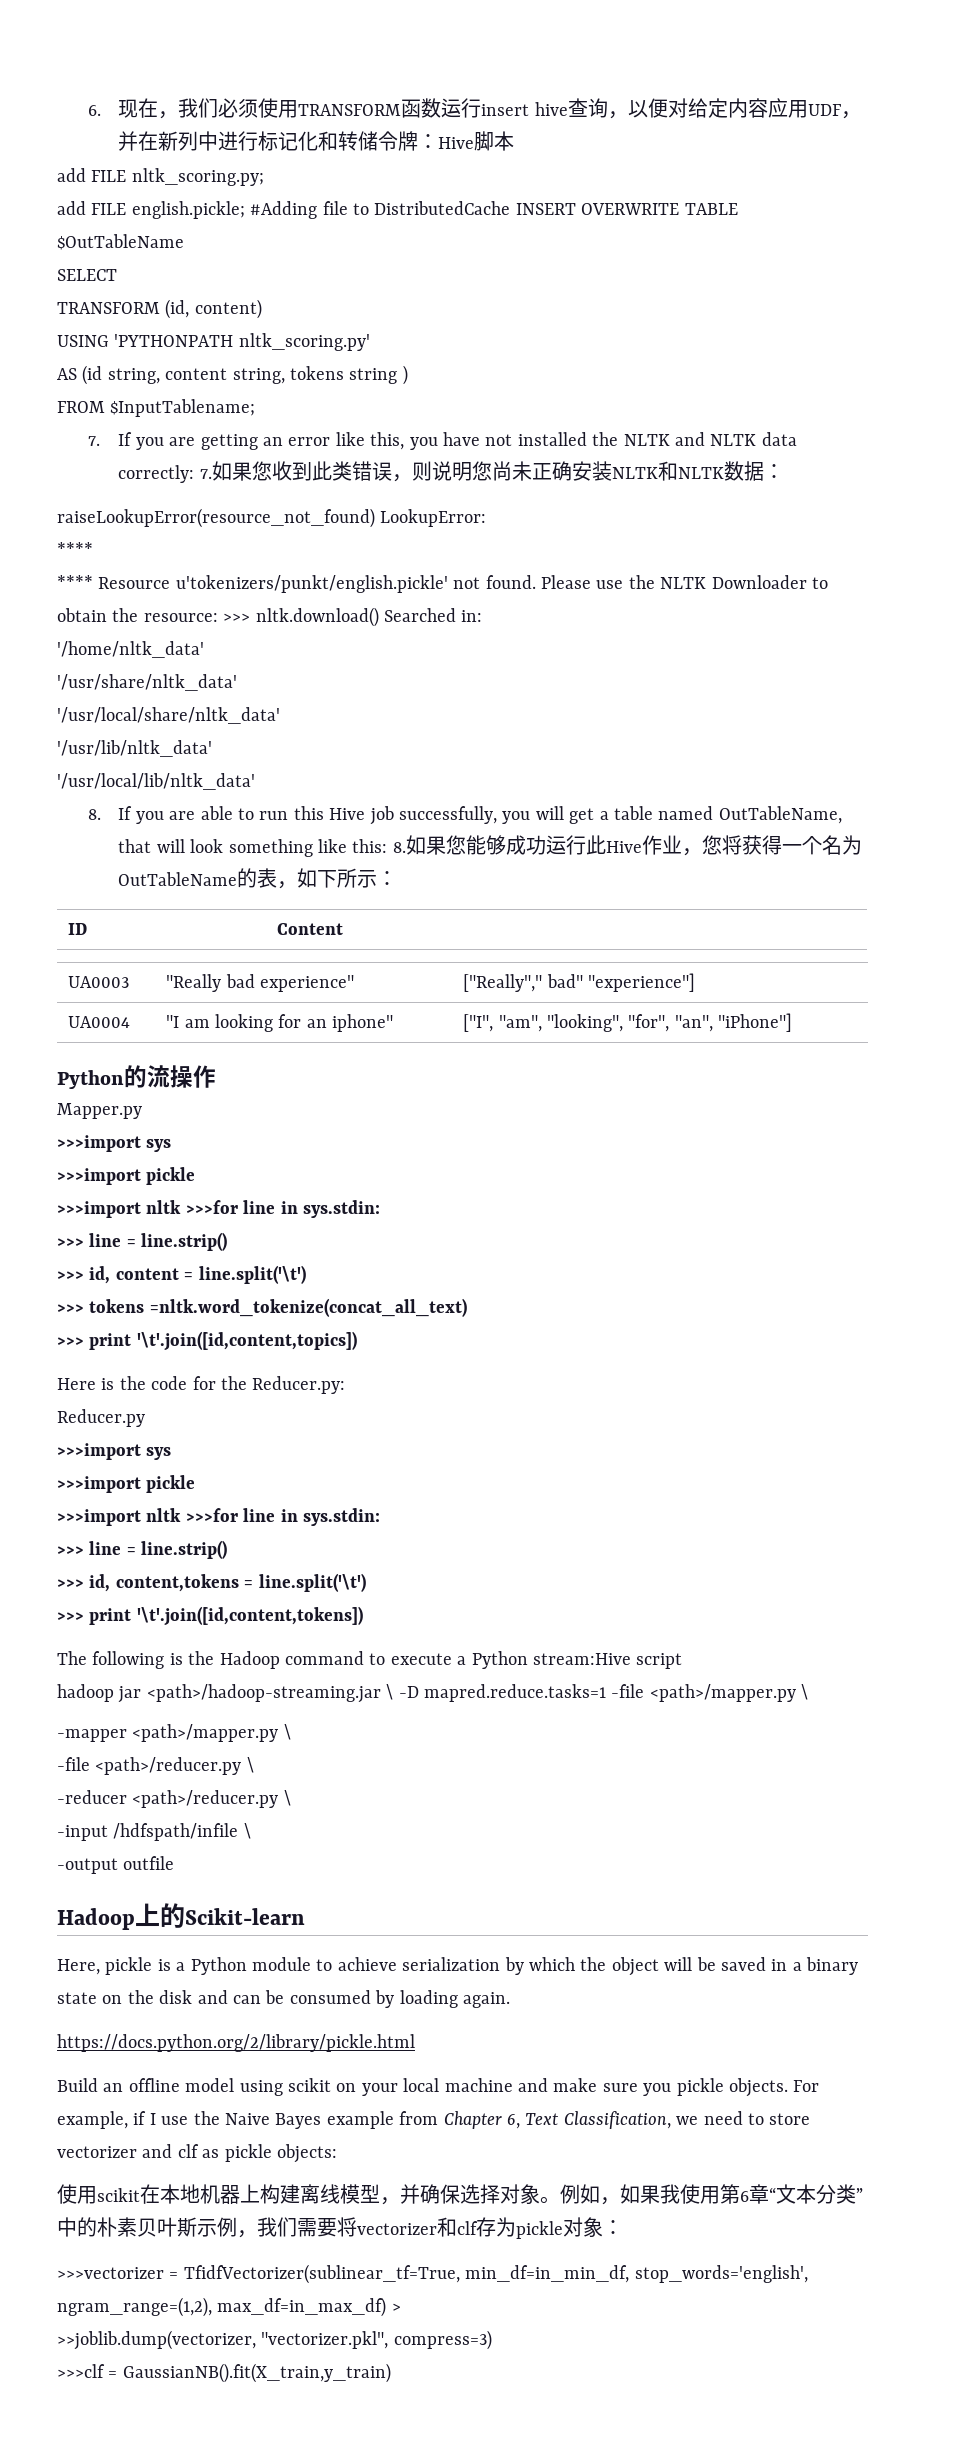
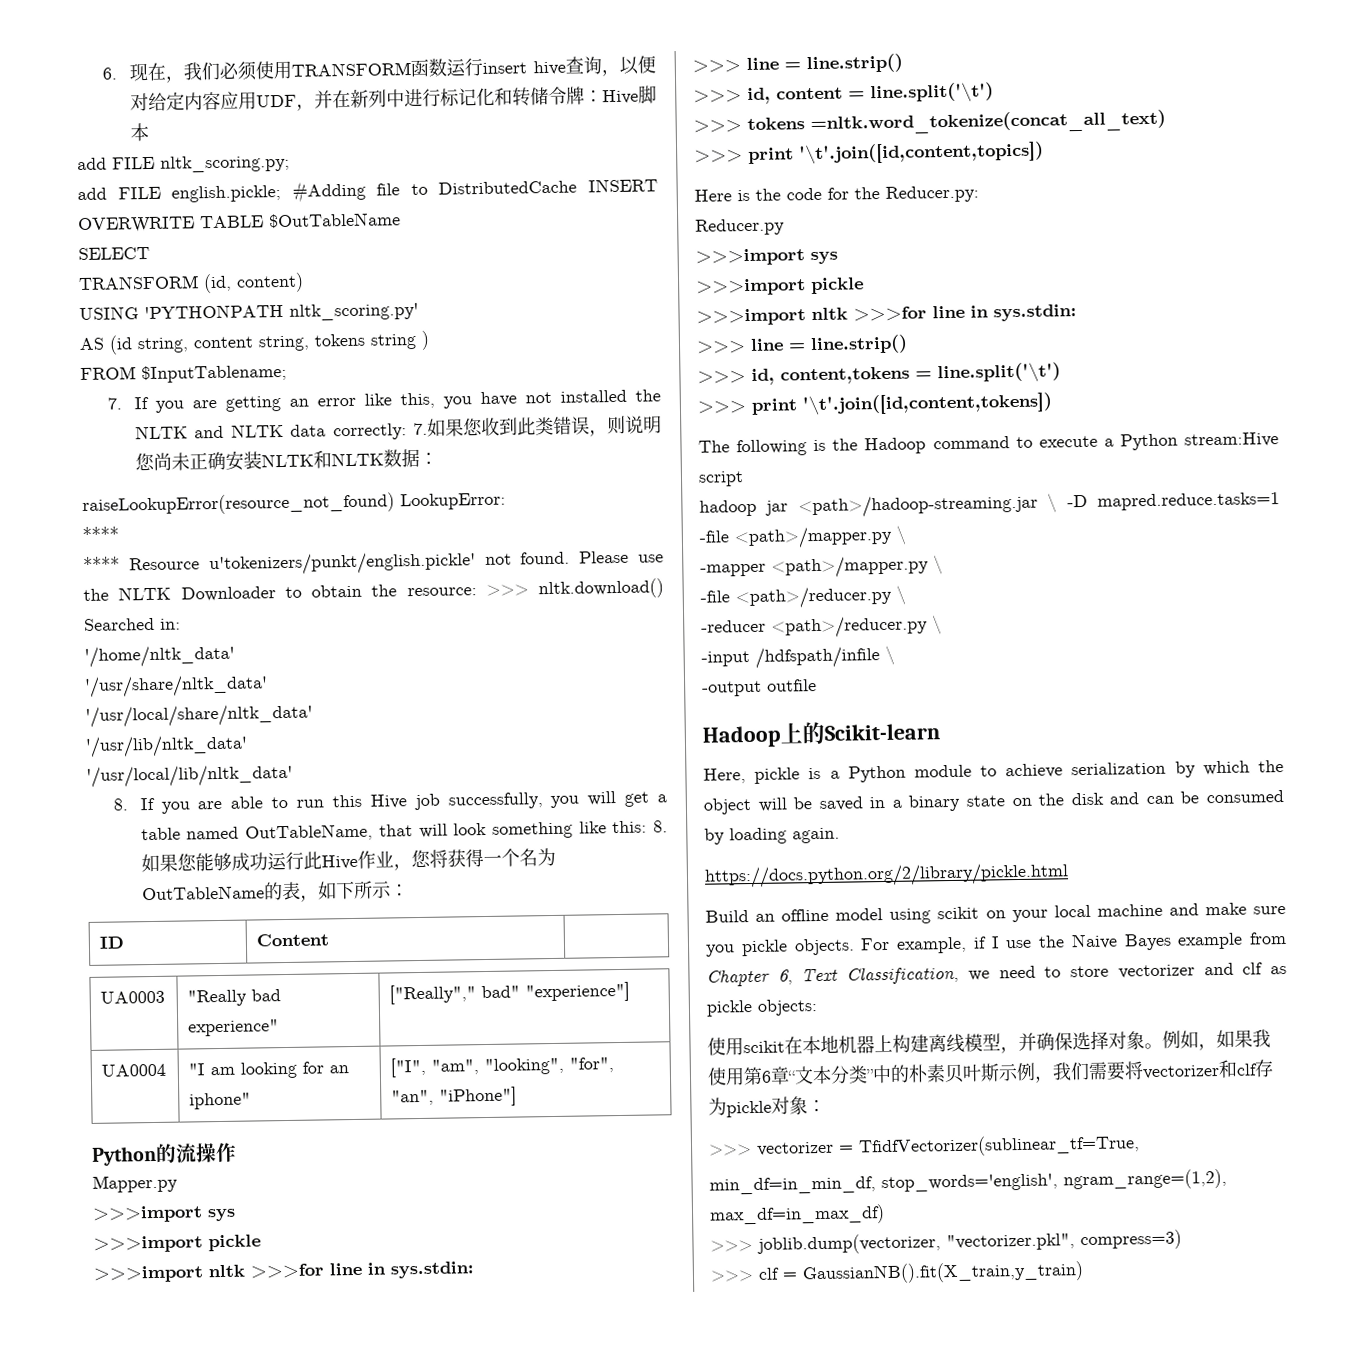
- >>>vectorizer = TfidfVectorizer(sublinear_tf=True, min_df=in_min_df, stop_words='english', ngram_range=(1,2), max_df=in_max_df) >
- >>joblib.dump(vectorizer, "vectorizer.pkl", compress=3)
+ >>> vectorizer = TfidfVectorizer(sublinear_tf=True,
+ min_df=in_min_df, stop_words='english', ngram_range=(1,2), max_df=in_max_df)
+ >>> joblib.dump(vectorizer, "vectorizer.pkl", compress=3)
- >>>clf = GaussianNB().fit(X_train,y_train)
+ >>> clf = GaussianNB().fit(X_train,y_train)

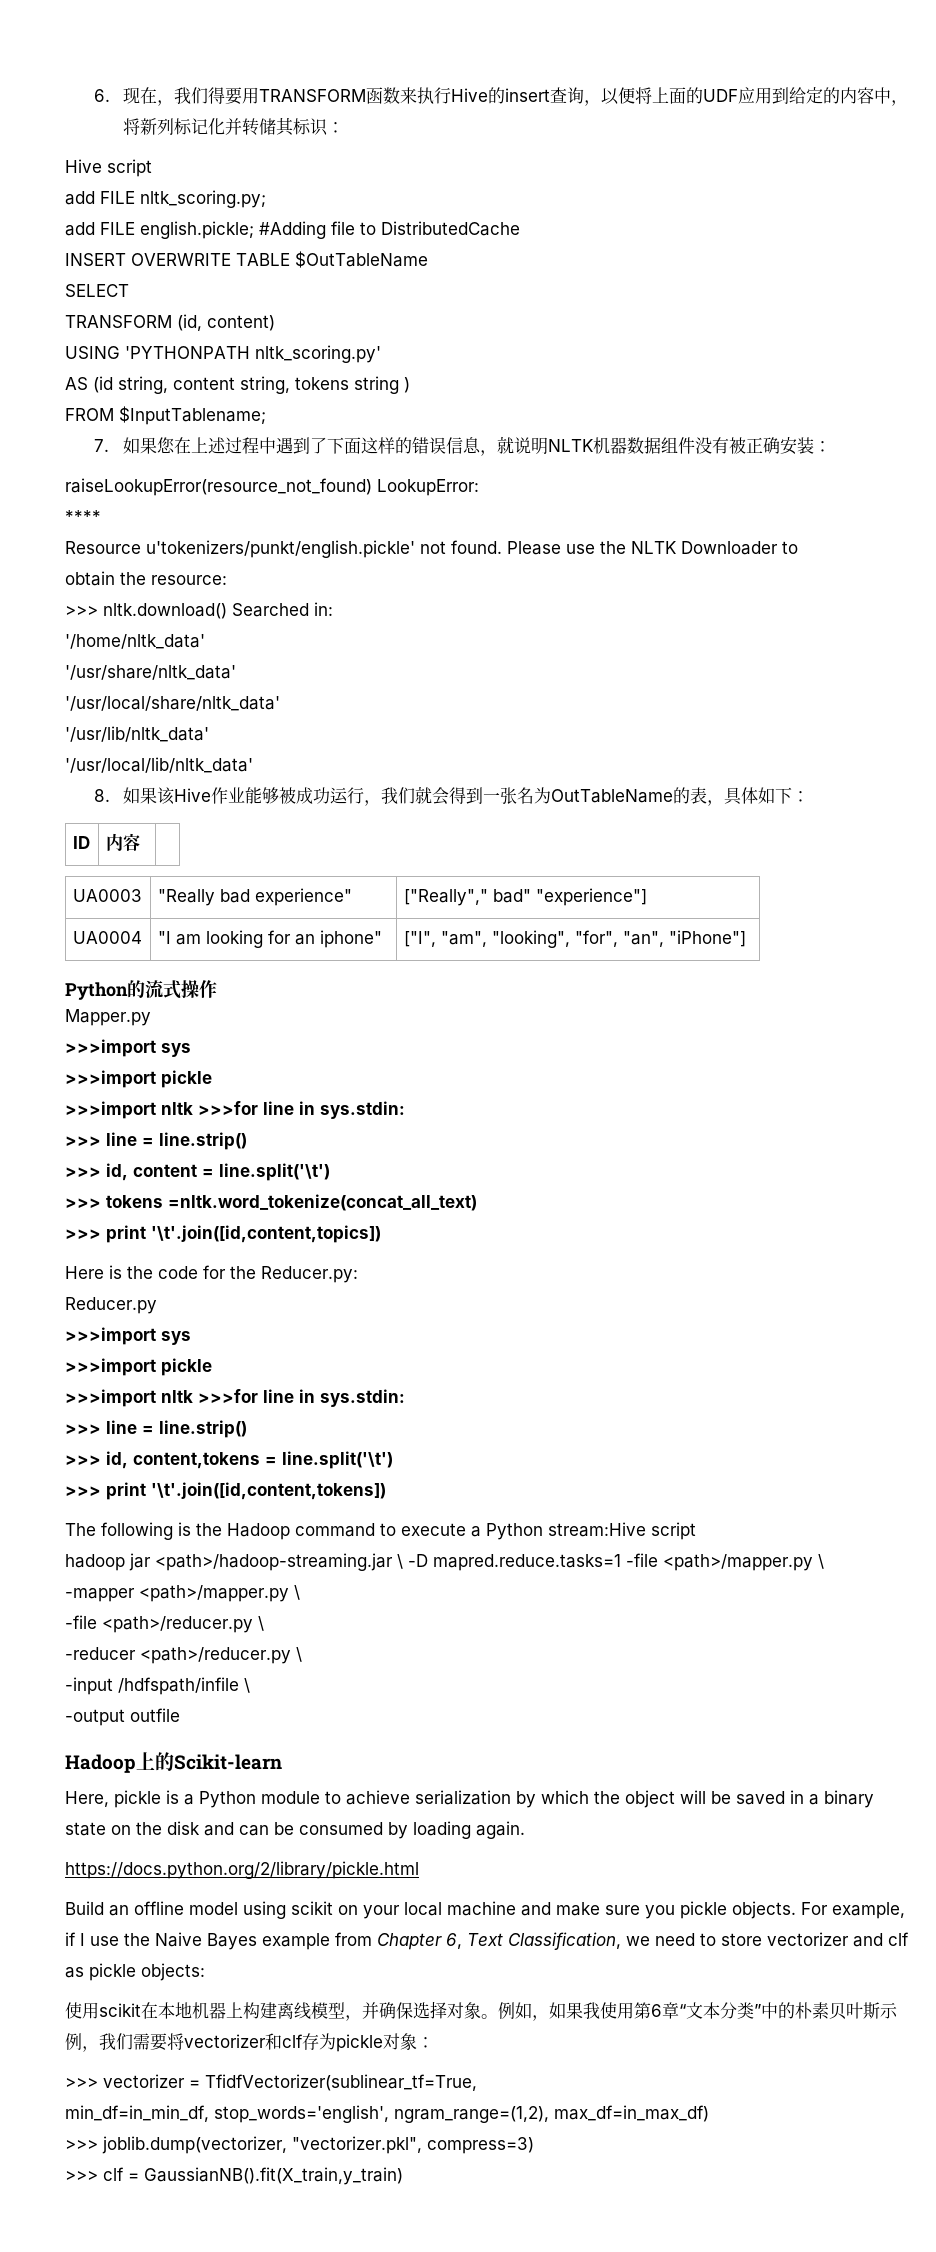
- 6.现在，我们必须使用TRANSFORM函数运行insert hive查询，以便对给定内容应用UDF，并在新列中进行标记化和转储令牌：Hive脚本
+ 6.现在，我们得要用TRANSFORM函数来执行Hive的insert查询，以便将上面的UDF应用到给定的内容中，将新列标记化并转储其标识：
+ Hive script
- add FILE english.pickle; #Adding file to DistributedCache INSERT OVERWRITE TABLE $OutTableName
+ add FILE english.pickle; #Adding file to DistributedCache
+ INSERT OVERWRITE TABLE $OutTableName
- 7. If you are getting an error like this, you have not installed the NLTK and NLTK data correctly: 7.如果您收到此类错误，则说明您尚未正确安装NLTK和NLTK数据：
+ 7.如果您在上述过程中遇到了下面这样的错误信息，就说明NLTK机器数据组件没有被正确安装：
- **** Resource u'tokenizers/punkt/english.pickle' not found.
+ Resource u'tokenizers/punkt/english.pickle' not found.
- Please use the NLTK Downloader to obtain the resource: >>> nltk.download() Searched in:
+ Please use the NLTK Downloader to
+ obtain the resource:
+ >>> nltk.download() Searched in:
- 8. If you are able to run this Hive job successfully, you will get a table named OutTableName, that will look something like this: 8.如果您能够成功运行此Hive作业，您将获得一个名为OutTableName的表，如下所示：
+ 8.如果该Hive作业能够被成功运行，我们就会得到一张名为OutTableName的表，具体如下：
- ID | Content |
+ ID | 内容 |
- Python的流操作
+ Python的流式操作

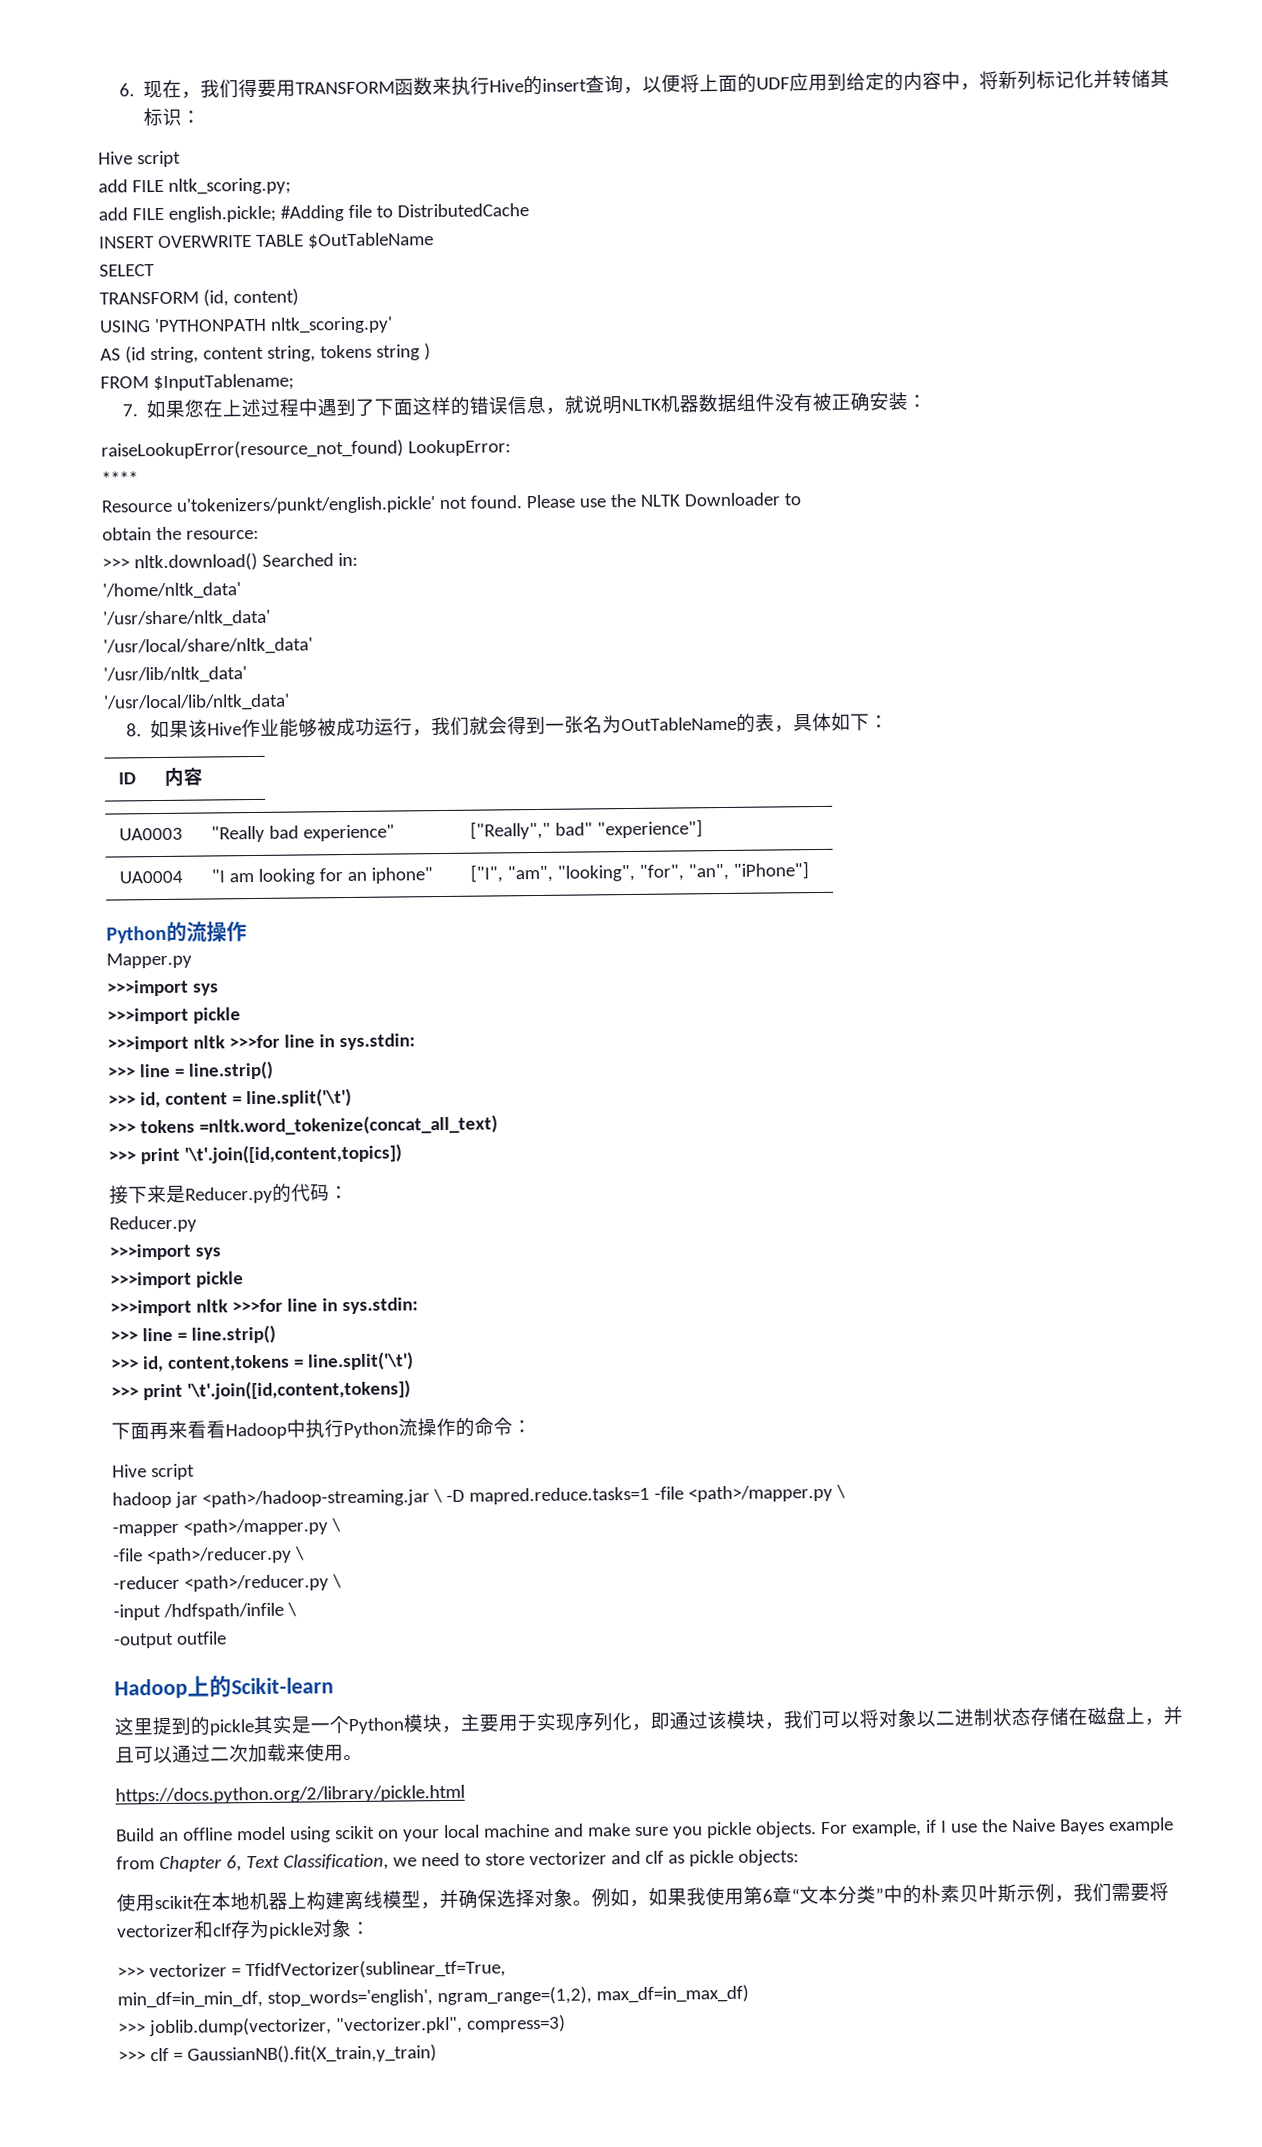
- Python的流式操作
+ Python的流操作
- Here is the code for the Reducer.py:
+ 接下来是Reducer.py的代码：
- The following is the Hadoop command to execute a Python stream:Hive script
+ 下面再来看看Hadoop中执行Python流操作的命令：
+ Hive script
- Here, pickle is a Python module to achieve serialization by which the object will be saved in a binary state on the disk and can be consumed by loading again.
+ 这里提到的pickle其实是一个Python模块，主要用于实现序列化，即通过该模块，我们可以将对象以二进制状态存储在磁盘上，并且可以通过二次加载来使用。

